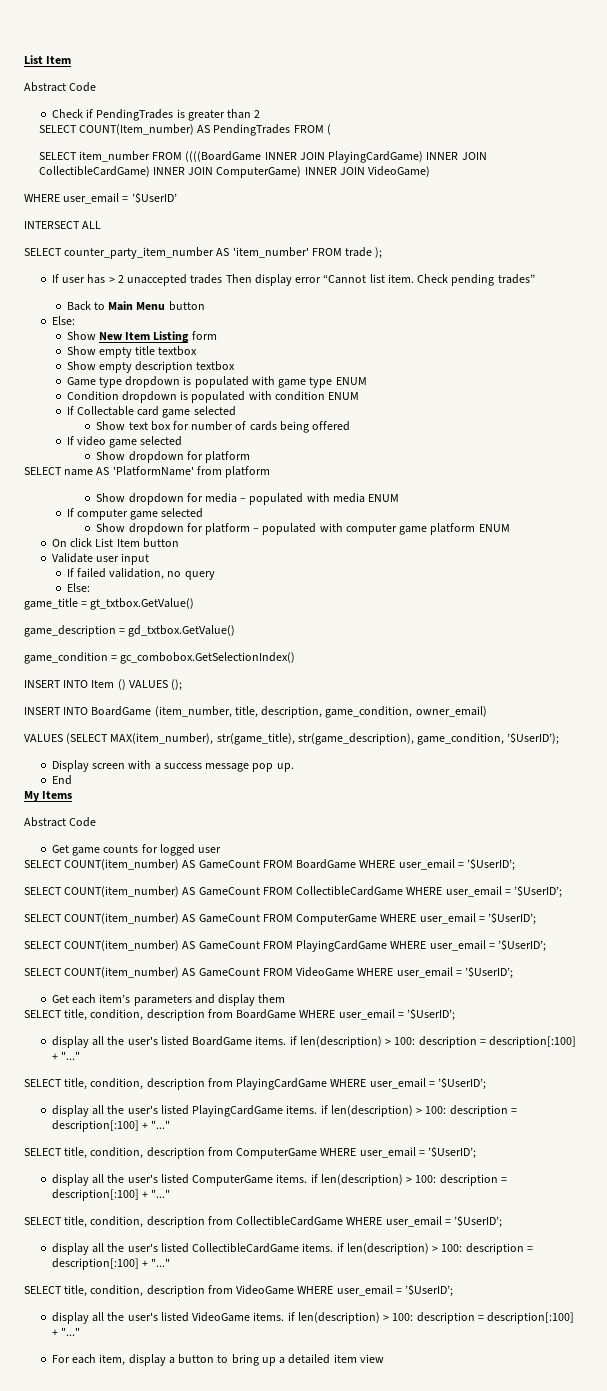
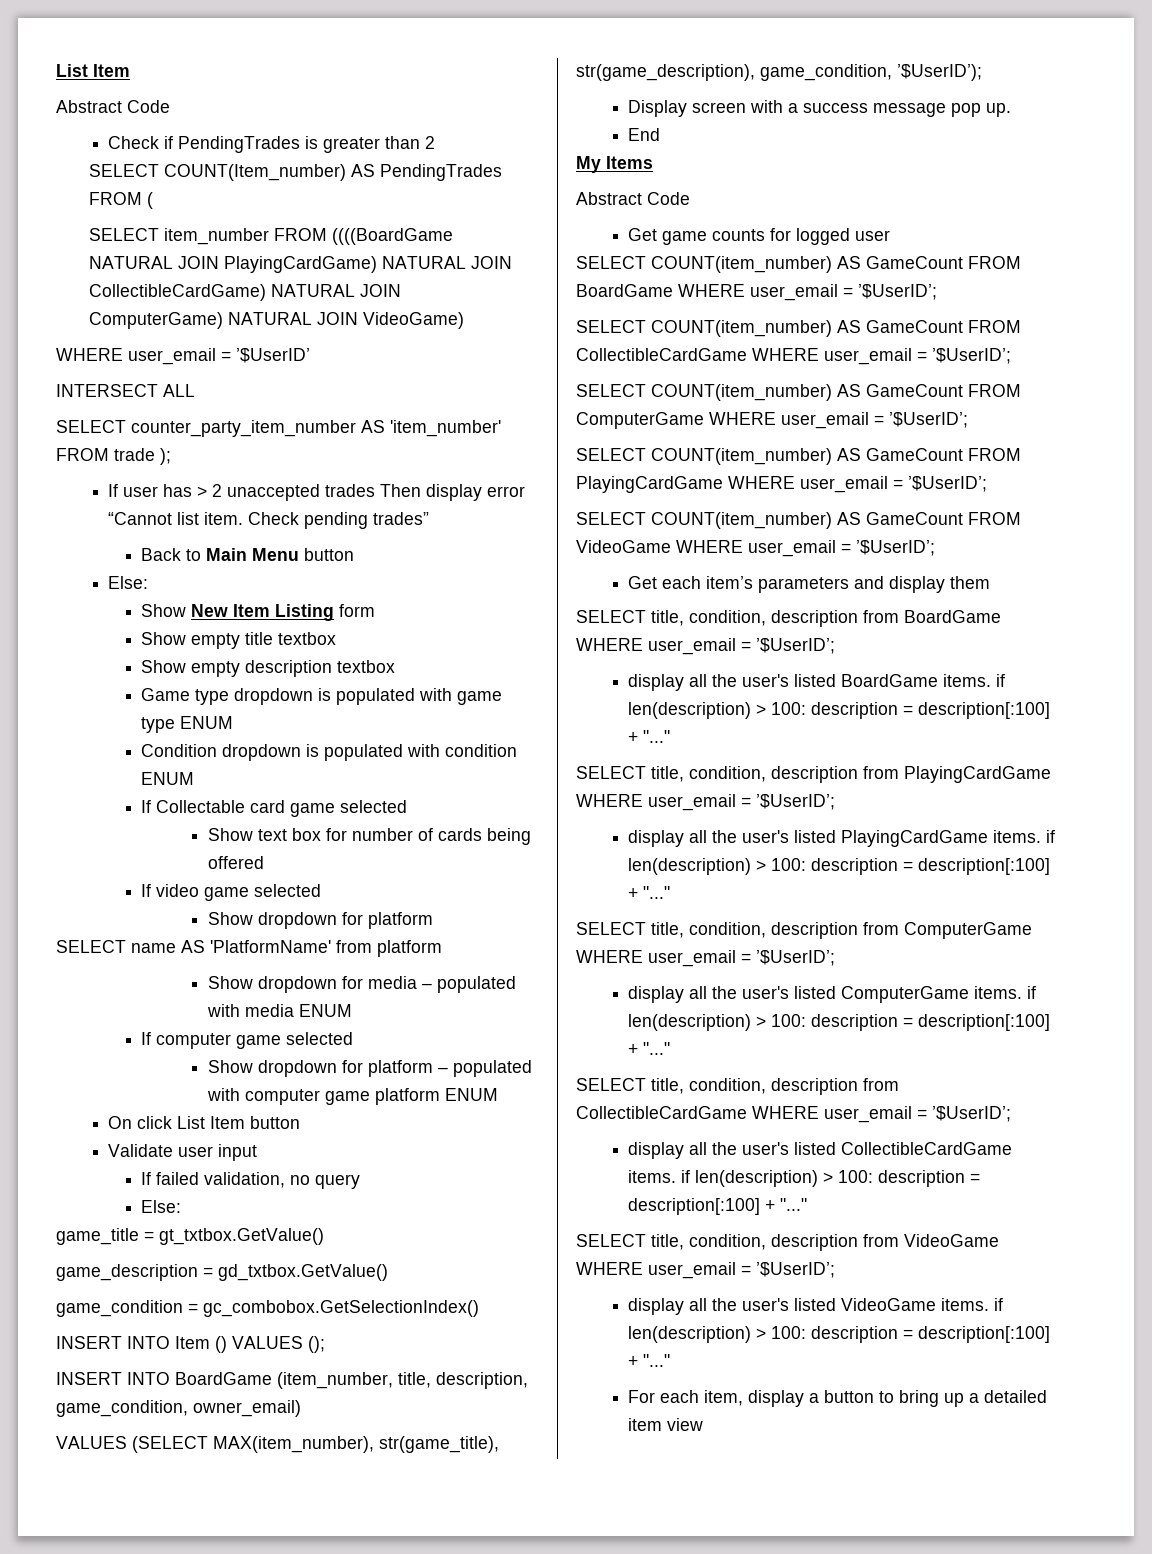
- SELECT item_number FROM ((((BoardGame INNER JOIN PlayingCardGame) INNER JOIN CollectibleCardGame) INNER JOIN ComputerGame) INNER JOIN VideoGame)
+ SELECT item_number FROM ((((BoardGame NATURAL JOIN PlayingCardGame) NATURAL JOIN CollectibleCardGame) NATURAL JOIN ComputerGame) NATURAL JOIN VideoGame)

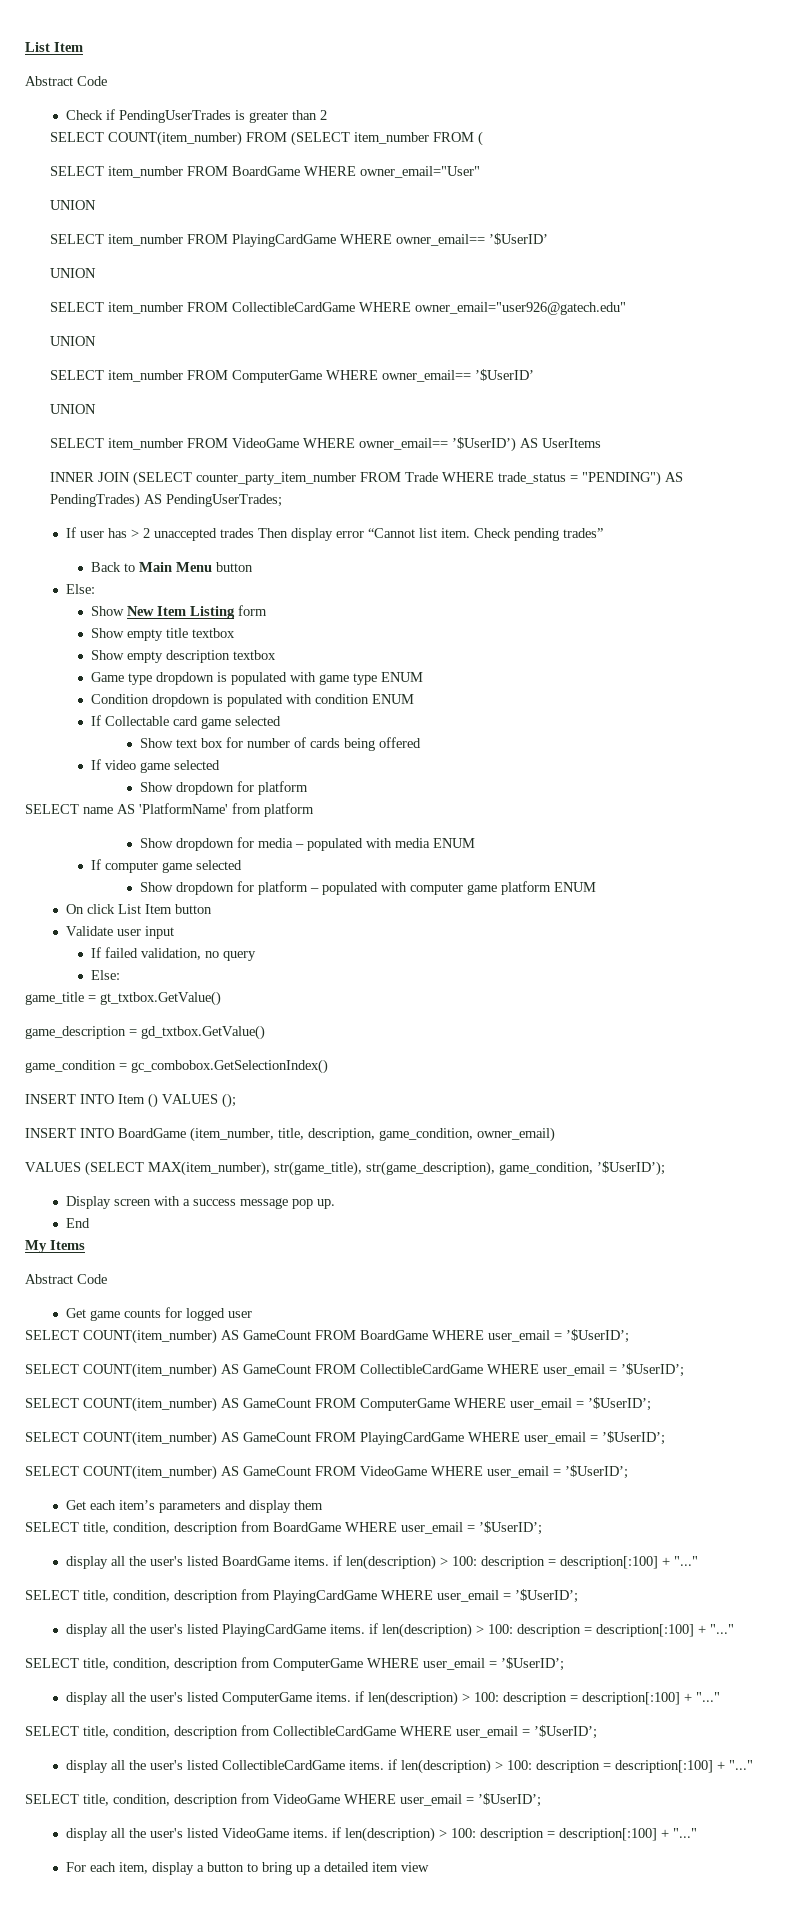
- Check if PendingTrades is greater than 2
+ Check if PendingUserTrades is greater than 2
- SELECT COUNT(Item_number) AS PendingTrades FROM (
+ SELECT COUNT(item_number) FROM (SELECT item_number FROM (
- SELECT item_number FROM ((((BoardGame NATURAL JOIN PlayingCardGame) NATURAL JOIN CollectibleCardGame) NATURAL JOIN ComputerGame) NATURAL JOIN VideoGame)
- WHERE user_email = ’$UserID’
- INTERSECT ALL
- SELECT counter_party_item_number AS 'item_number' FROM trade );
+ SELECT item_number FROM BoardGame WHERE owner_email="User"
+ UNION
+ SELECT item_number FROM PlayingCardGame WHERE owner_email== ’$UserID’
+ UNION
+ SELECT item_number FROM CollectibleCardGame WHERE owner_email="user926@gatech.edu"
+ UNION
+ SELECT item_number FROM ComputerGame WHERE owner_email== ’$UserID’
+ UNION
+ SELECT item_number FROM VideoGame WHERE owner_email== ’$UserID’) AS UserItems
+ INNER JOIN (SELECT counter_party_item_number FROM Trade WHERE trade_status = "PENDING") AS PendingTrades) AS PendingUserTrades;

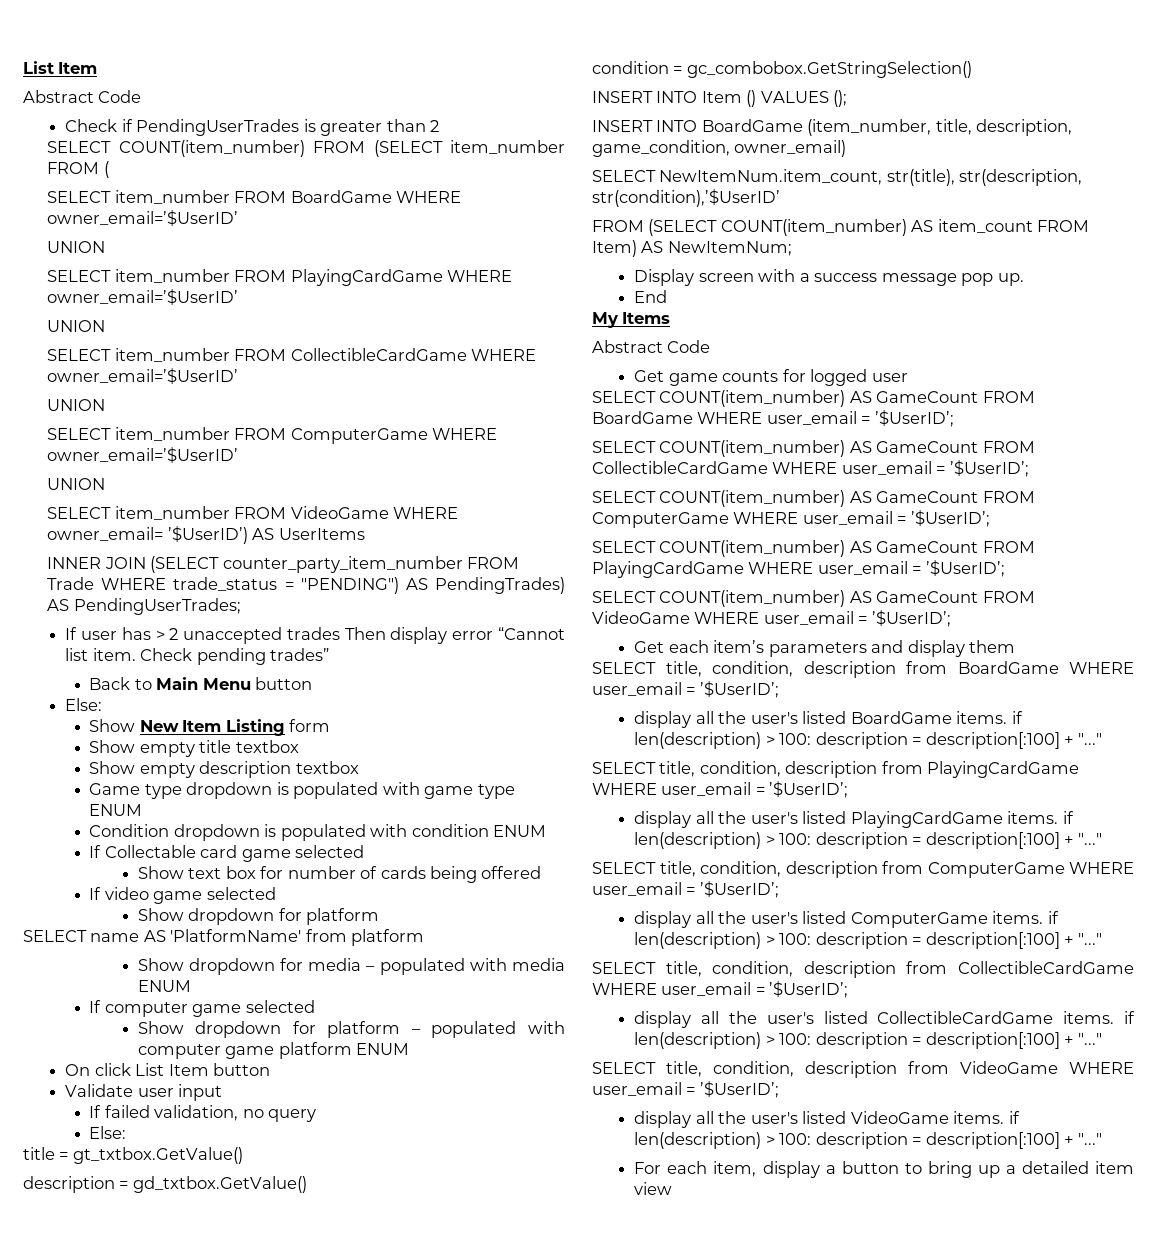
- SELECT item_number FROM BoardGame WHERE owner_email="User"
+ SELECT item_number FROM BoardGame WHERE owner_email=’$UserID’
- SELECT item_number FROM PlayingCardGame WHERE owner_email== ’$UserID’
+ SELECT item_number FROM PlayingCardGame WHERE owner_email=’$UserID’
- SELECT item_number FROM CollectibleCardGame WHERE owner_email="user926@gatech.edu"
+ SELECT item_number FROM CollectibleCardGame WHERE owner_email=’$UserID’
- SELECT item_number FROM ComputerGame WHERE owner_email== ’$UserID’
+ SELECT item_number FROM ComputerGame WHERE owner_email=’$UserID’
- SELECT item_number FROM VideoGame WHERE owner_email== ’$UserID’) AS UserItems
+ SELECT item_number FROM VideoGame WHERE owner_email= ’$UserID’) AS UserItems
- game_title = gt_txtbox.GetValue()
+ title = gt_txtbox.GetValue()
- game_description = gd_txtbox.GetValue()
+ description = gd_txtbox.GetValue()
- game_condition = gc_combobox.GetSelectionIndex()
+ condition = gc_combobox.GetStringSelection()
- VALUES (SELECT MAX(item_number), str(game_title), str(game_description), game_condition, ’$UserID’);
+ SELECT NewItemNum.item_count, str(title), str(description, str(condition),’$UserID’
+ FROM (SELECT COUNT(item_number) AS item_count FROM Item) AS NewItemNum;

